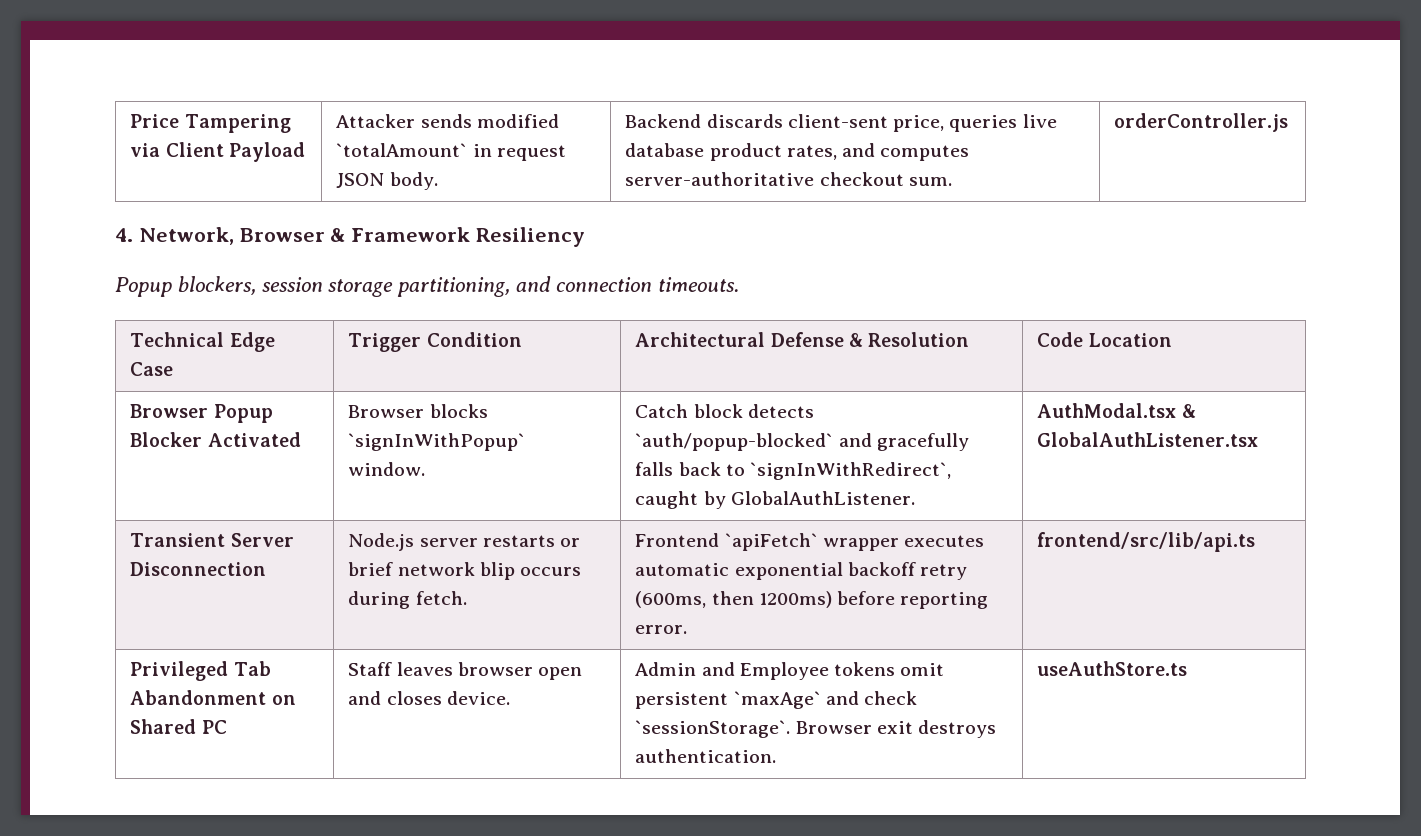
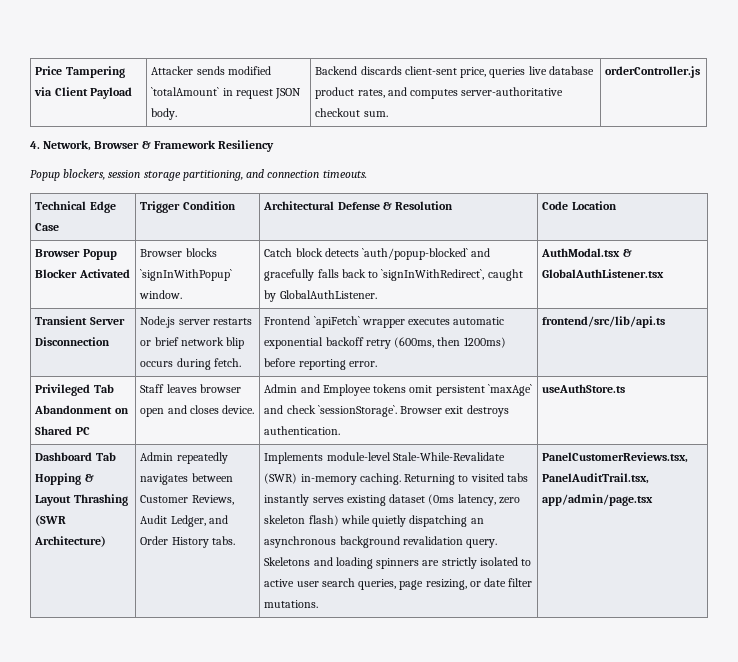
+ Dashboard Tab Hopping & Layout Thrashing (SWR Architecture) | Admin repeatedly navigates between Customer Reviews, Audit Ledger, and Order History tabs. | Implements module-level Stale-While-Revalidate (SWR) in-memory caching. Returning to visited tabs instantly serves existing dataset (0ms latency, zero skeleton flash) while quietly dispatching an asynchronous background revalidation query. Skeletons and loading spinners are strictly isolated to active user search queries, page resizing, or date filter mutations. | PanelCustomerReviews.tsx, PanelAuditTrail.tsx, app/admin/page.tsx

